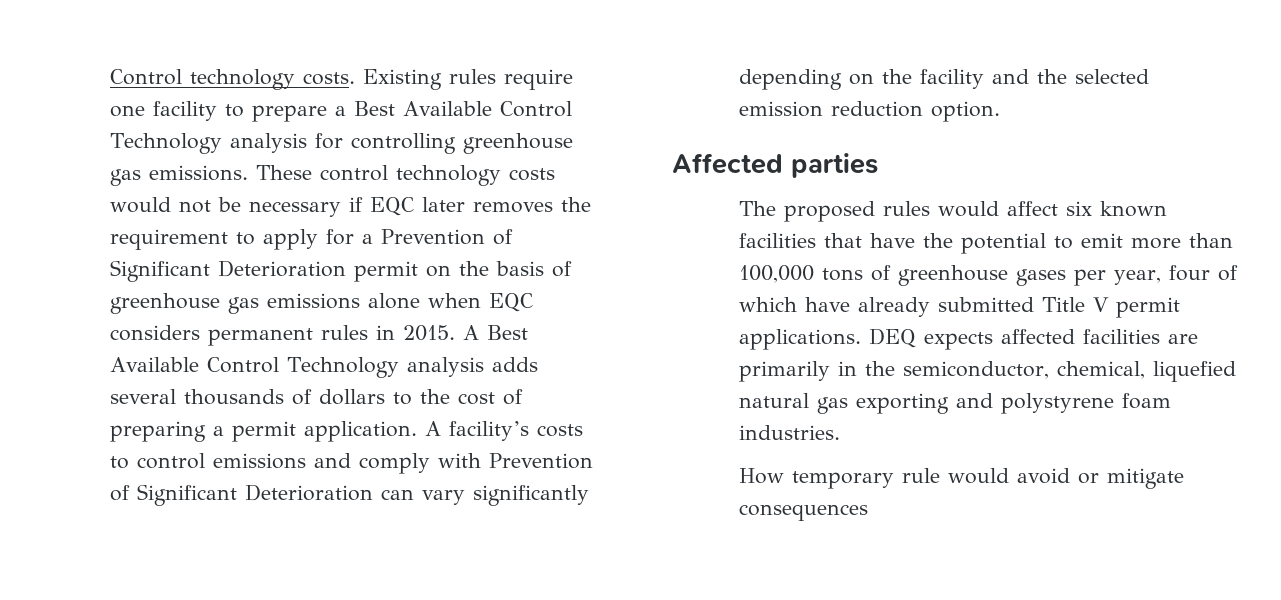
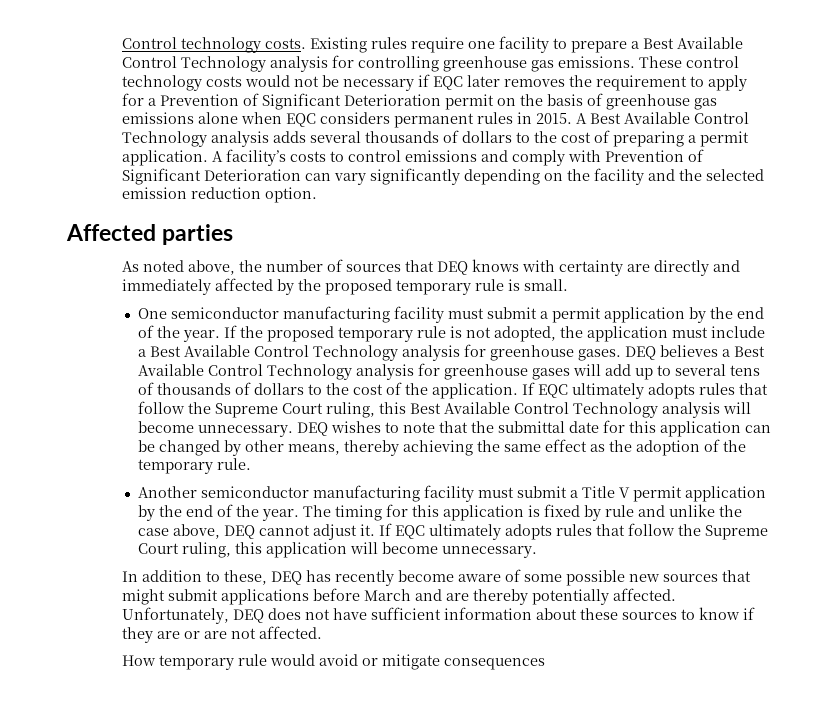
- The proposed rules would affect six known facilities that have the potential to emit more than 100,000 tons of greenhouse gases per year, four of which have already submitted Title V permit applications. DEQ expects affected facilities are primarily in the semiconductor, chemical, liquefied natural gas exporting and polystyrene foam industries.
+ As noted above, the number of sources that DEQ knows with certainty are directly and immediately affected by the proposed temporary rule is small.
+ One semiconductor manufacturing facility must submit a permit application by the end of the year. If the proposed temporary rule is not adopted, the application must include a Best Available Control Technology analysis for greenhouse gases. DEQ believes a Best Available Control Technology analysis for greenhouse gases will add up to several tens of thousands of dollars to the cost of the application. If EQC ultimately adopts rules that follow the Supreme Court ruling, this Best Available Control Technology analysis will become unnecessary. DEQ wishes to note that the submittal date for this application can be changed by other means, thereby achieving the same effect as the adoption of the temporary rule.
+ Another semiconductor manufacturing facility must submit a Title V permit application by the end of the year. The timing for this application is fixed by rule and unlike the case above, DEQ cannot adjust it. If EQC ultimately adopts rules that follow the Supreme Court ruling, this application will become unnecessary.
+ In addition to these, DEQ has recently become aware of some possible new sources that might submit applications before March and are thereby potentially affected. Unfortunately, DEQ does not have sufficient information about these sources to know if they are or are not affected.

